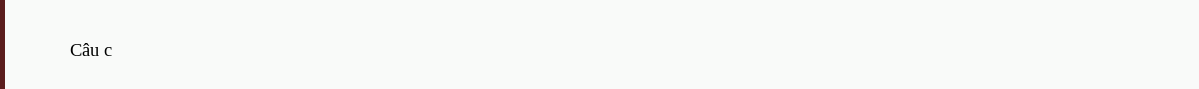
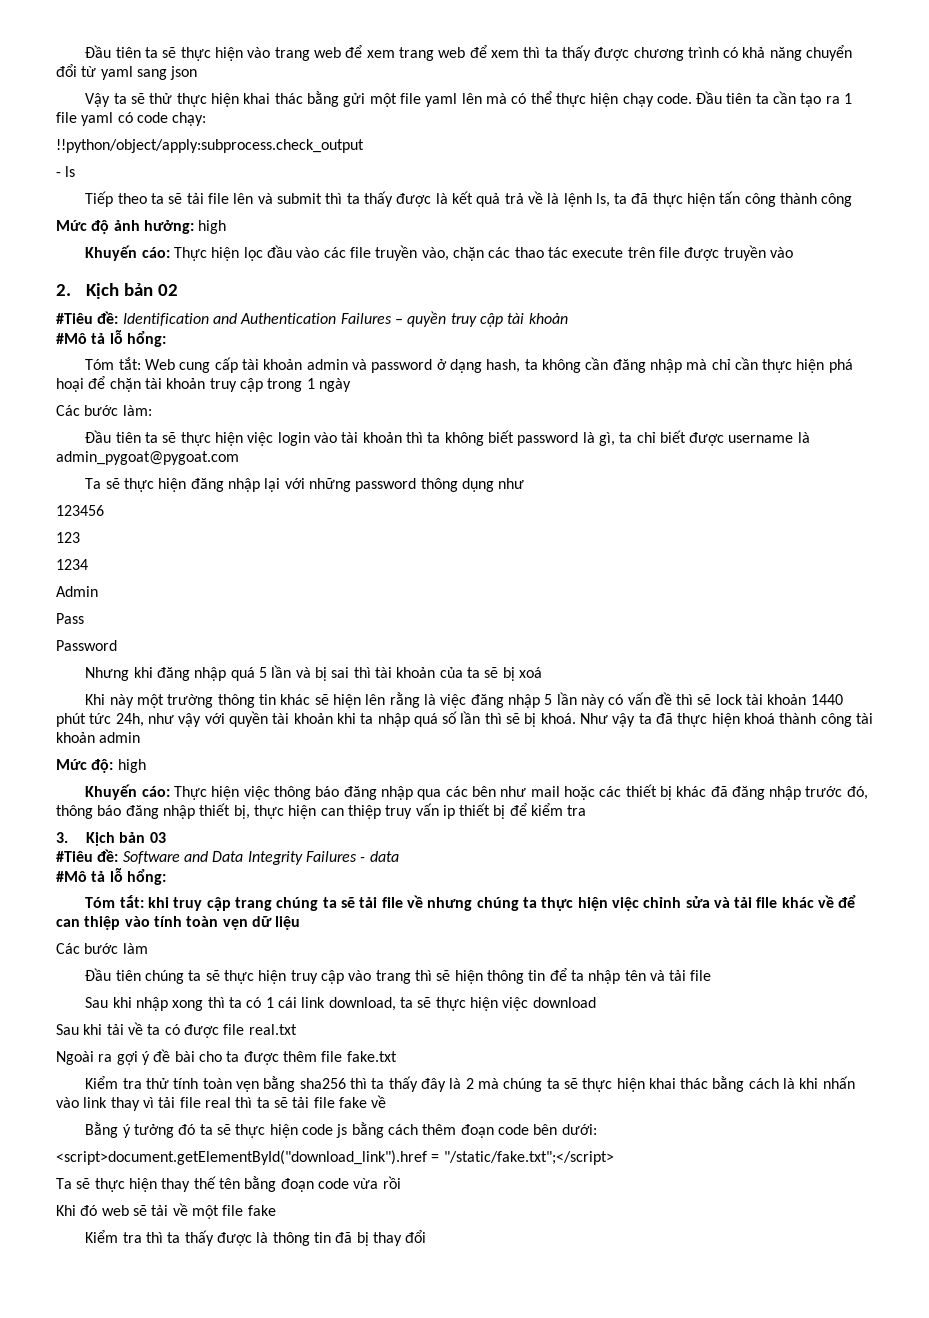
- Câu c
+ Đầu tiên ta sẽ thực hiện vào trang web để xem trang web để xem thì ta thấy được chương trình có khả năng chuyển đổi từ yaml sang json
+ Vậy ta sẽ thử thực hiện khai thác bằng gửi một file yaml lên mà có thể thực hiện chạy code. Đầu tiên ta cần tạo ra 1 file yaml có code chạy:
+ !!python/object/apply:subprocess.check_output
+ - ls
+ Tiếp theo ta sẽ tải file lên và submit thì ta thấy được là kết quả trả về là lệnh ls, ta đã thực hiện tấn công thành công
+ Mức độ ảnh hưởng: high
+ Khuyến cáo: Thực hiện lọc đầu vào các file truyền vào, chặn các thao tác execute trên file được truyền vào
+ 2. Kịch bản 02
+ #Tiêu đề: Identification and Authentication Failures – quyền truy cập tài khoản
+ #Mô tả lỗ hổng:
+ Tóm tắt: Web cung cấp tài khoản admin và password ở dạng hash, ta không cần đăng nhập mà chỉ cần thực hiện phá hoại để chặn tài khoản truy cập trong 1 ngày
+ Các bước làm:
+ Đầu tiên ta sẽ thực hiện việc login vào tài khoản thì ta không biết password là gì, ta chỉ biết được username là admin_pygoat@pygoat.com
+ Ta sẽ thực hiện đăng nhập lại với những password thông dụng như
+ 123456
+ 123
+ 1234
+ Admin
+ Pass
+ Password
+ Nhưng khi đăng nhập quá 5 lần và bị sai thì tài khoản của ta sẽ bị xoá
+ Khi này một trường thông tin khác sẽ hiện lên rằng là việc đăng nhập 5 lần này có vấn đề thì sẽ lock tài khoản 1440 phút tức 24h, như vậy với quyền tài khoản khi ta nhập quá số lần thì sẽ bị khoá. Như vậy ta đã thực hiện khoá thành công tài khoản admin
+ Mức độ: high
+ Khuyến cáo: Thực hiện việc thông báo đăng nhập qua các bên như mail hoặc các thiết bị khác đã đăng nhập trước đó, thông báo đăng nhập thiết bị, thực hiện can thiệp truy vấn ip thiết bị để kiểm tra
+ 3. Kịch bản 03
+ #Tiêu đề: Software and Data Integrity Failures - data
+ #Mô tả lỗ hổng:
+ Tóm tắt: khi truy cập trang chúng ta sẽ tải file về nhưng chúng ta thực hiện việc chỉnh sửa và tải file khác về để can thiệp vào tính toàn vẹn dữ liệu
+ Các bước làm
+ Đầu tiên chúng ta sẽ thực hiện truy cập vào trang thì sẽ hiện thông tin để ta nhập tên và tải file
+ Sau khi nhập xong thì ta có 1 cái link download, ta sẽ thực hiện việc download
+ Sau khi tải về ta có được file real.txt
+ Ngoài ra gợi ý đề bài cho ta được thêm file fake.txt
+ Kiểm tra thử tính toàn vẹn bằng sha256 thì ta thấy đây là 2 mà chúng ta sẽ thực hiện khai thác bằng cách là khi nhấn vào link thay vì tải file real thì ta sẽ tải file fake về
+ Bằng ý tưởng đó ta sẽ thực hiện code js bằng cách thêm đoạn code bên dưới:
+ <script>document.getElementById("download_link").href = "/static/fake.txt";</script>
+ Ta sẽ thực hiện thay thế tên bằng đoạn code vừa rồi
+ Khi đó web sẽ tải về một file fake
+ Kiểm tra thì ta thấy được là thông tin đã bị thay đổi

